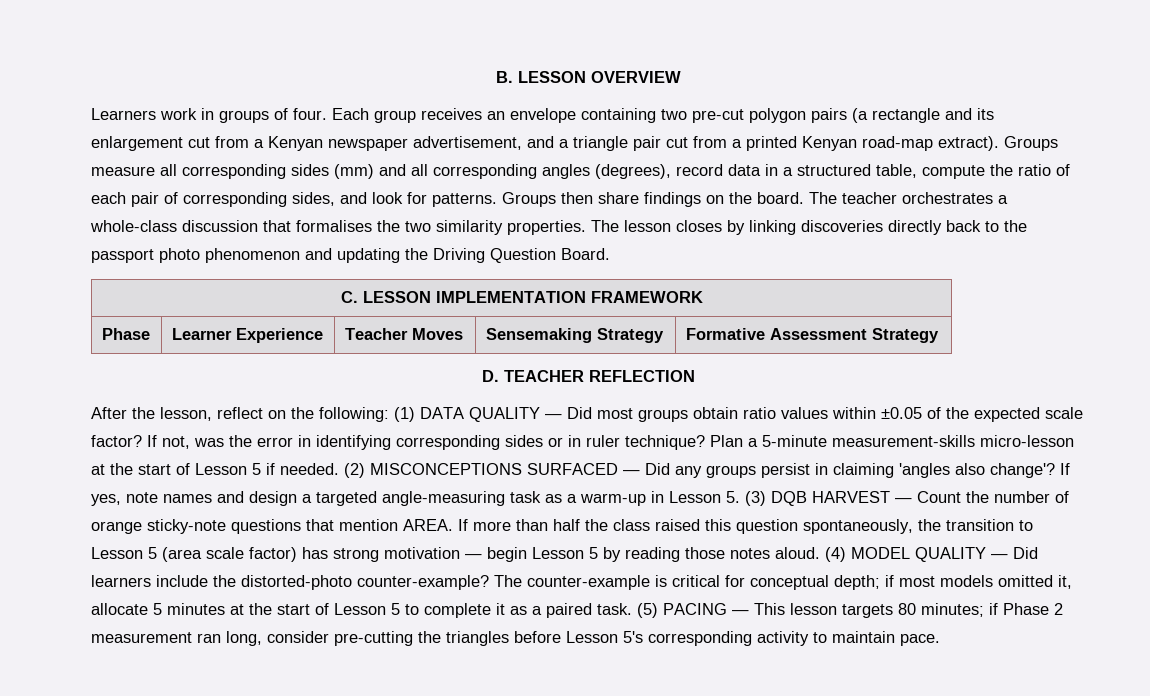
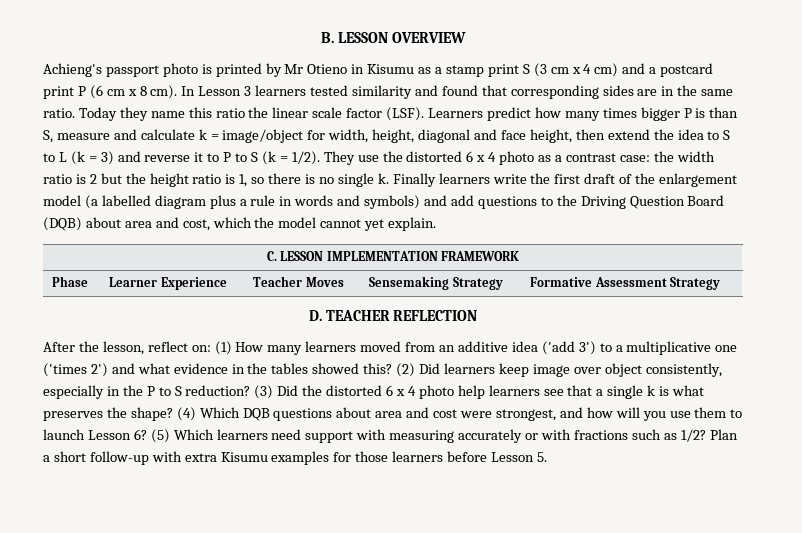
- Learners work in groups of four. Each group receives an envelope containing two pre-cut polygon pairs (a rectangle and its enlargement cut from a Kenyan newspaper advertisement, and a triangle pair cut from a printed Kenyan road-map extract). Groups measure all corresponding sides (mm) and all corresponding angles (degrees), record data in a structured table, compute the ratio of each pair of corresponding sides, and look for patterns. Groups then share findings on the board. The teacher orchestrates a whole-class discussion that formalises the two similarity properties. The lesson closes by linking discoveries directly back to the passport photo phenomenon and updating the Driving Question Board.
+ Achieng's passport photo is printed by Mr Otieno in Kisumu as a stamp print S (3 cm x 4 cm) and a postcard print P (6 cm x 8 cm). In Lesson 3 learners tested similarity and found that corresponding sides are in the same ratio. Today they name this ratio the linear scale factor (LSF). Learners predict how many times bigger P is than S, measure and calculate k = image/object for width, height, diagonal and face height, then extend the idea to S to L (k = 3) and reverse it to P to S (k = 1/2). They use the distorted 6 x 4 photo as a contrast case: the width ratio is 2 but the height ratio is 1, so there is no single k. Finally learners write the first draft of the enlargement model (a labelled diagram plus a rule in words and symbols) and add questions to the Driving Question Board (DQB) about area and cost, which the model cannot yet explain.
- After the lesson, reflect on the following: (1) DATA QUALITY — Did most groups obtain ratio values within ±0.05 of the expected scale factor? If not, was the error in identifying corresponding sides or in ruler technique? Plan a 5-minute measurement-skills micro-lesson at the start of Lesson 5 if needed. (2) MISCONCEPTIONS SURFACED — Did any groups persist in claiming 'angles also change'? If yes, note names and design a targeted angle-measuring task as a warm-up in Lesson 5. (3) DQB HARVEST — Count the number of orange sticky-note questions that mention AREA. If more than half the class raised this question spontaneously, the transition to Lesson 5 (area scale factor) has strong motivation — begin Lesson 5 by reading those notes aloud. (4) MODEL QUALITY — Did learners include the distorted-photo counter-example? The counter-example is critical for conceptual depth; if most models omitted it, allocate 5 minutes at the start of Lesson 5 to complete it as a paired task. (5) PACING — This lesson targets 80 minutes; if Phase 2 measurement ran long, consider pre-cutting the triangles before Lesson 5's corresponding activity to maintain pace.
+ After the lesson, reflect on: (1) How many learners moved from an additive idea ('add 3') to a multiplicative one ('times 2') and what evidence in the tables showed this? (2) Did learners keep image over object consistently, especially in the P to S reduction? (3) Did the distorted 6 x 4 photo help learners see that a single k is what preserves the shape? (4) Which DQB questions about area and cost were strongest, and how will you use them to launch Lesson 6? (5) Which learners need support with measuring accurately or with fractions such as 1/2? Plan a short follow-up with extra Kisumu examples for those learners before Lesson 5.

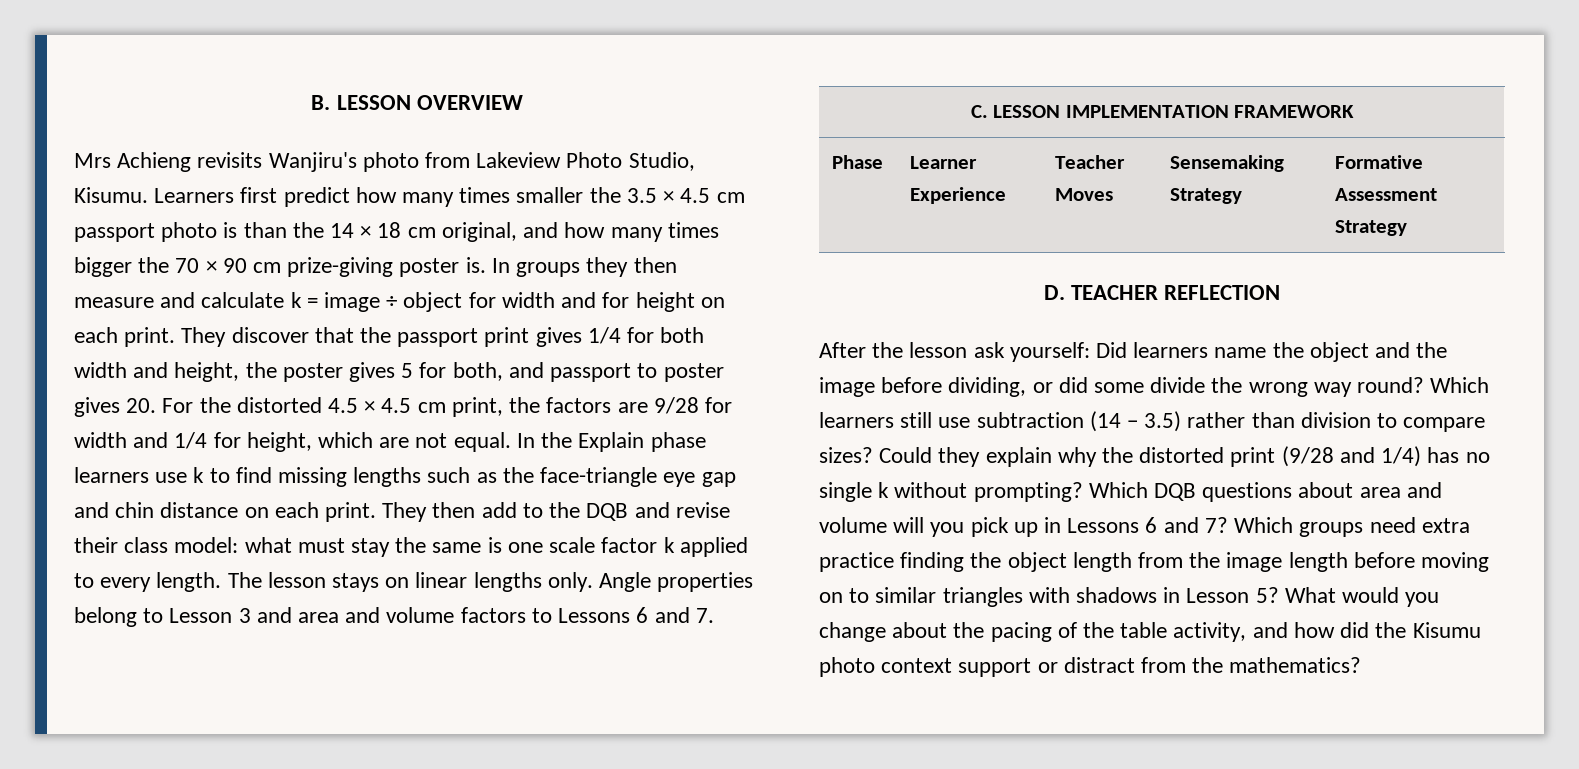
- Achieng's passport photo is printed by Mr Otieno in Kisumu as a stamp print S (3 cm x 4 cm) and a postcard print P (6 cm x 8 cm). In Lesson 3 learners tested similarity and found that corresponding sides are in the same ratio. Today they name this ratio the linear scale factor (LSF). Learners predict how many times bigger P is than S, measure and calculate k = image/object for width, height, diagonal and face height, then extend the idea to S to L (k = 3) and reverse it to P to S (k = 1/2). They use the distorted 6 x 4 photo as a contrast case: the width ratio is 2 but the height ratio is 1, so there is no single k. Finally learners write the first draft of the enlargement model (a labelled diagram plus a rule in words and symbols) and add questions to the Driving Question Board (DQB) about area and cost, which the model cannot yet explain.
+ Mrs Achieng revisits Wanjiru's photo from Lakeview Photo Studio, Kisumu. Learners first predict how many times smaller the 3.5 × 4.5 cm passport photo is than the 14 × 18 cm original, and how many times bigger the 70 × 90 cm prize-giving poster is. In groups they then measure and calculate k = image ÷ object for width and for height on each print. They discover that the passport print gives 1/4 for both width and height, the poster gives 5 for both, and passport to poster gives 20. For the distorted 4.5 × 4.5 cm print, the factors are 9/28 for width and 1/4 for height, which are not equal. In the Explain phase learners use k to find missing lengths such as the face-triangle eye gap and chin distance on each print. They then add to the DQB and revise their class model: what must stay the same is one scale factor k applied to every length. The lesson stays on linear lengths only. Angle properties belong to Lesson 3 and area and volume factors to Lessons 6 and 7.
- After the lesson, reflect on: (1) How many learners moved from an additive idea ('add 3') to a multiplicative one ('times 2') and what evidence in the tables showed this? (2) Did learners keep image over object consistently, especially in the P to S reduction? (3) Did the distorted 6 x 4 photo help learners see that a single k is what preserves the shape? (4) Which DQB questions about area and cost were strongest, and how will you use them to launch Lesson 6? (5) Which learners need support with measuring accurately or with fractions such as 1/2? Plan a short follow-up with extra Kisumu examples for those learners before Lesson 5.
+ After the lesson ask yourself: Did learners name the object and the image before dividing, or did some divide the wrong way round? Which learners still use subtraction (14 − 3.5) rather than division to compare sizes? Could they explain why the distorted print (9/28 and 1/4) has no single k without prompting? Which DQB questions about area and volume will you pick up in Lessons 6 and 7? Which groups need extra practice finding the object length from the image length before moving on to similar triangles with shadows in Lesson 5? What would you change about the pacing of the table activity, and how did the Kisumu photo context support or distract from the mathematics?

